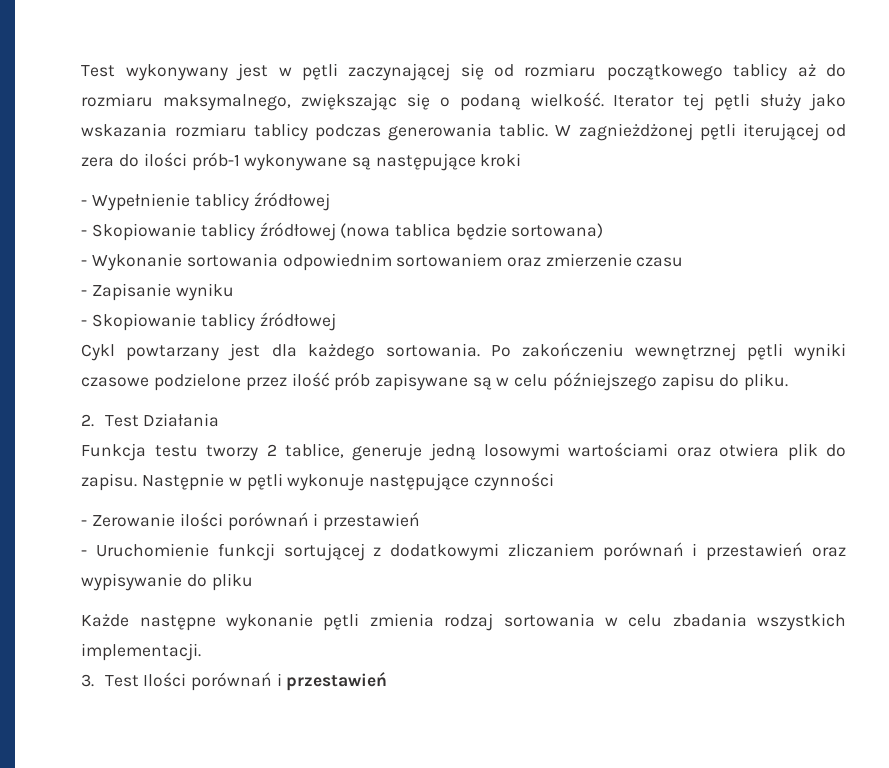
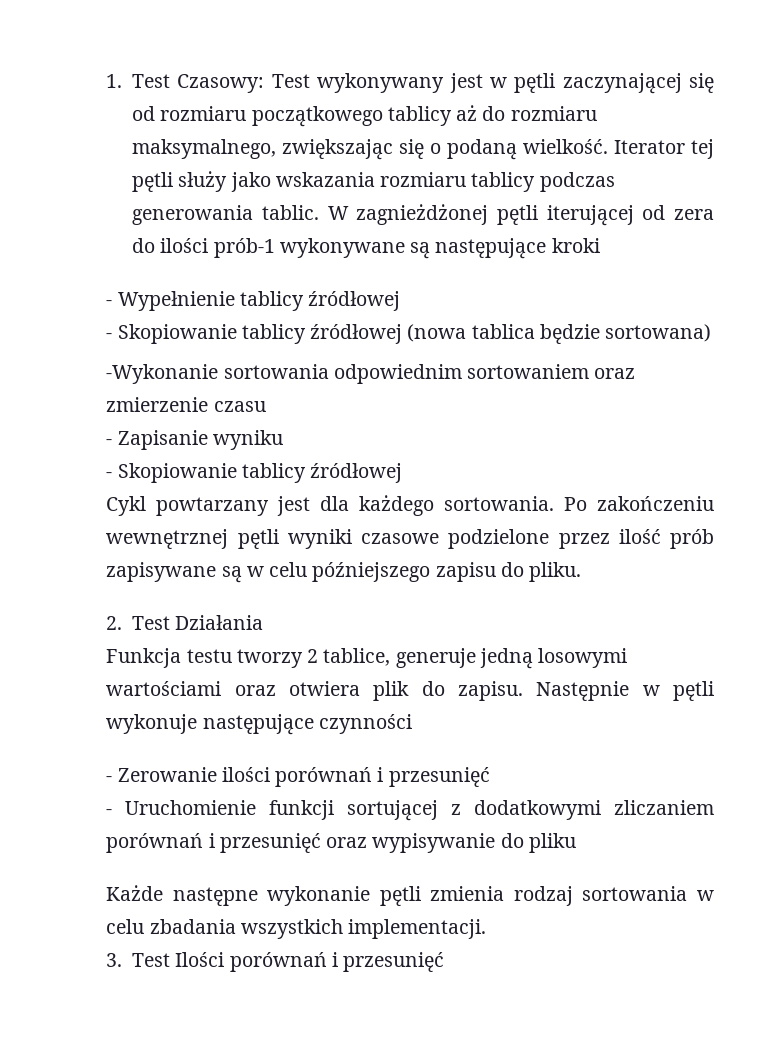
- Test wykonywany jest w pętli zaczynającej się od rozmiaru początkowego tablicy aż do rozmiaru maksymalnego, zwiększając się o podaną wielkość.
+ 1. Test Czasowy: Test wykonywany jest w pętli zaczynającej się od rozmiaru początkowego tablicy aż do rozmiaru maksymalnego, zwiększając się o podaną wielkość.
- - Wykonanie sortowania odpowiednim sortowaniem oraz zmierzenie czasu
+ -Wykonanie sortowania odpowiednim sortowaniem oraz zmierzenie czasu
- - Zerowanie ilości porównań i przestawień
+ - Zerowanie ilości porównań i przesunięć
- - Uruchomienie funkcji sortującej z dodatkowymi zliczaniem porównań i przestawień oraz wypisywanie do pliku
+ - Uruchomienie funkcji sortującej z dodatkowymi zliczaniem porównań i przesunięć oraz wypisywanie do pliku
- 3. Test Ilości porównań i przestawień
+ 3. Test Ilości porównań i przesunięć

